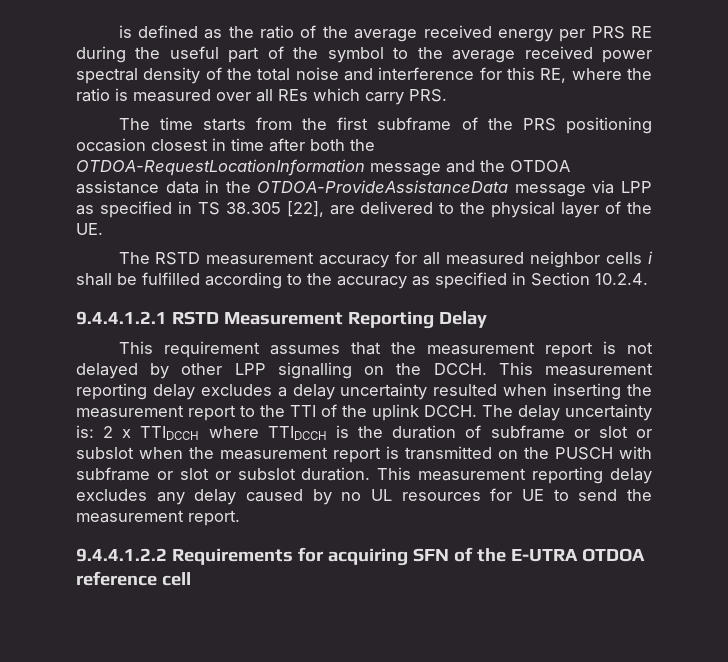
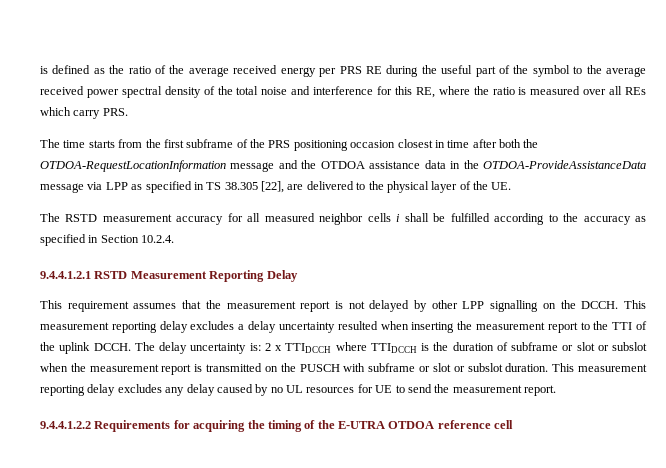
- 9.4.4.1.2.2 Requirements for acquiring SFN of the E-UTRA OTDOA reference cell
+ 9.4.4.1.2.2 Requirements for acquiring the timing of the E-UTRA OTDOA reference cell

